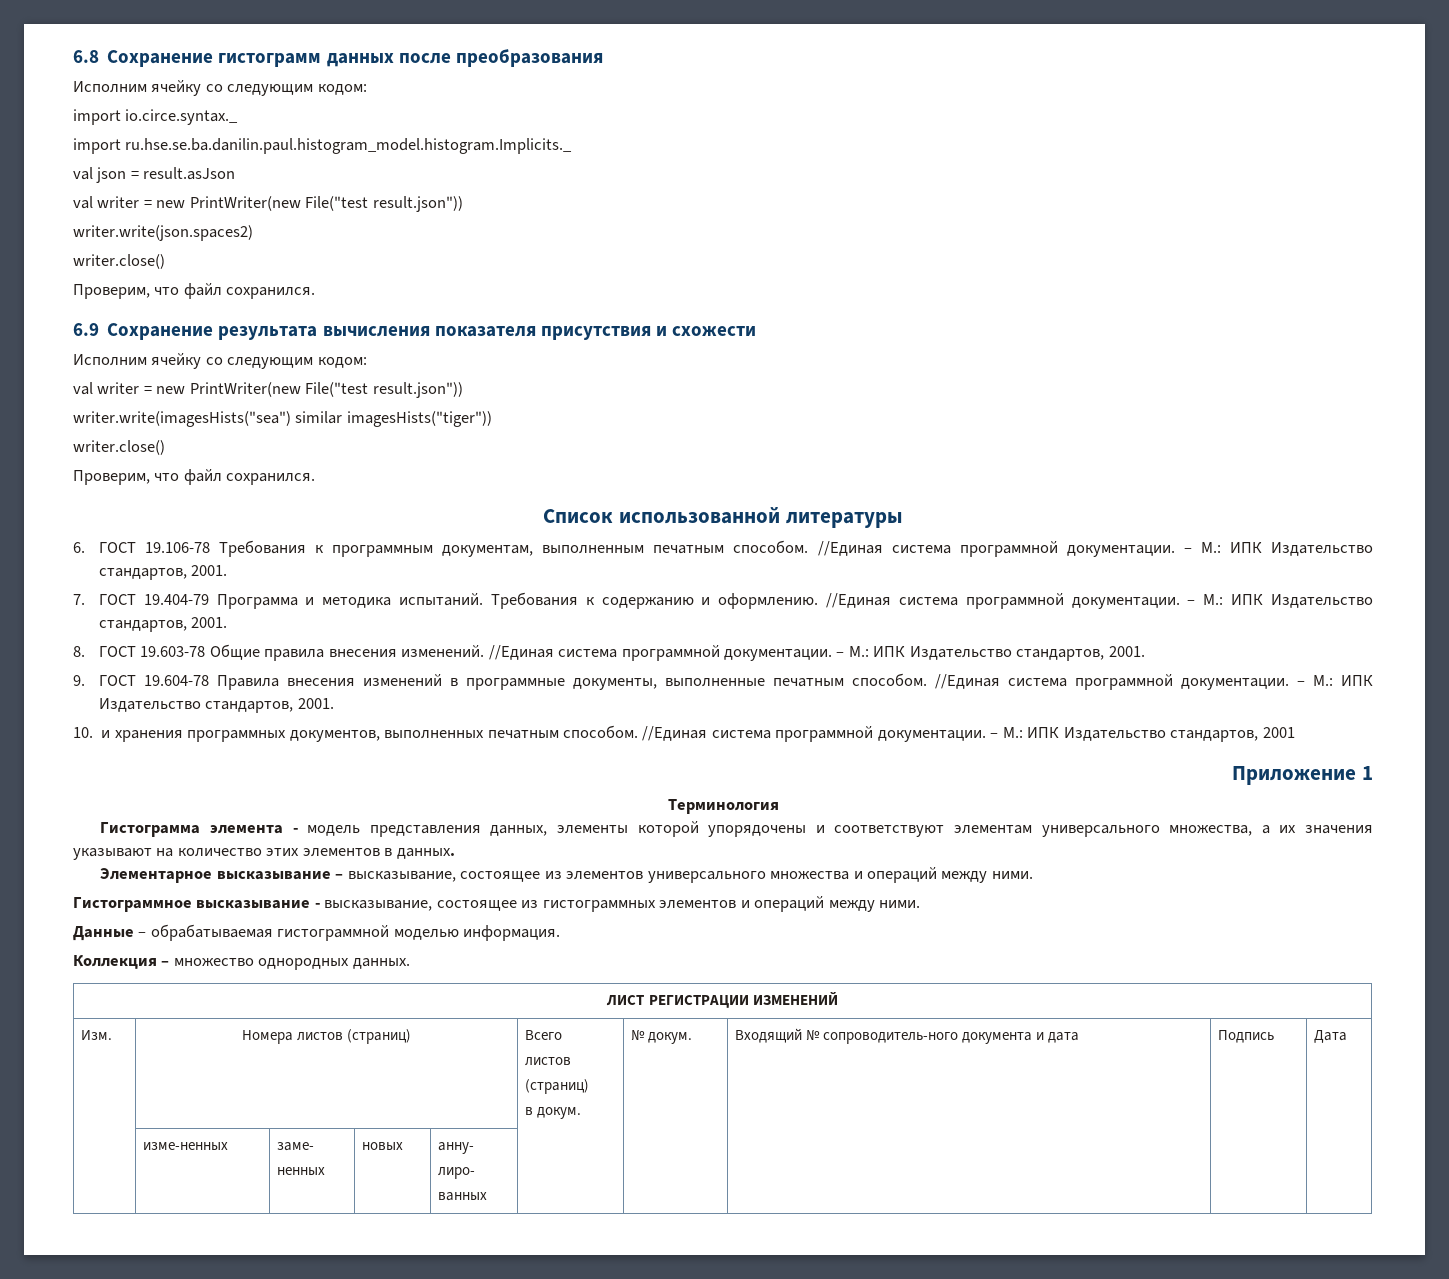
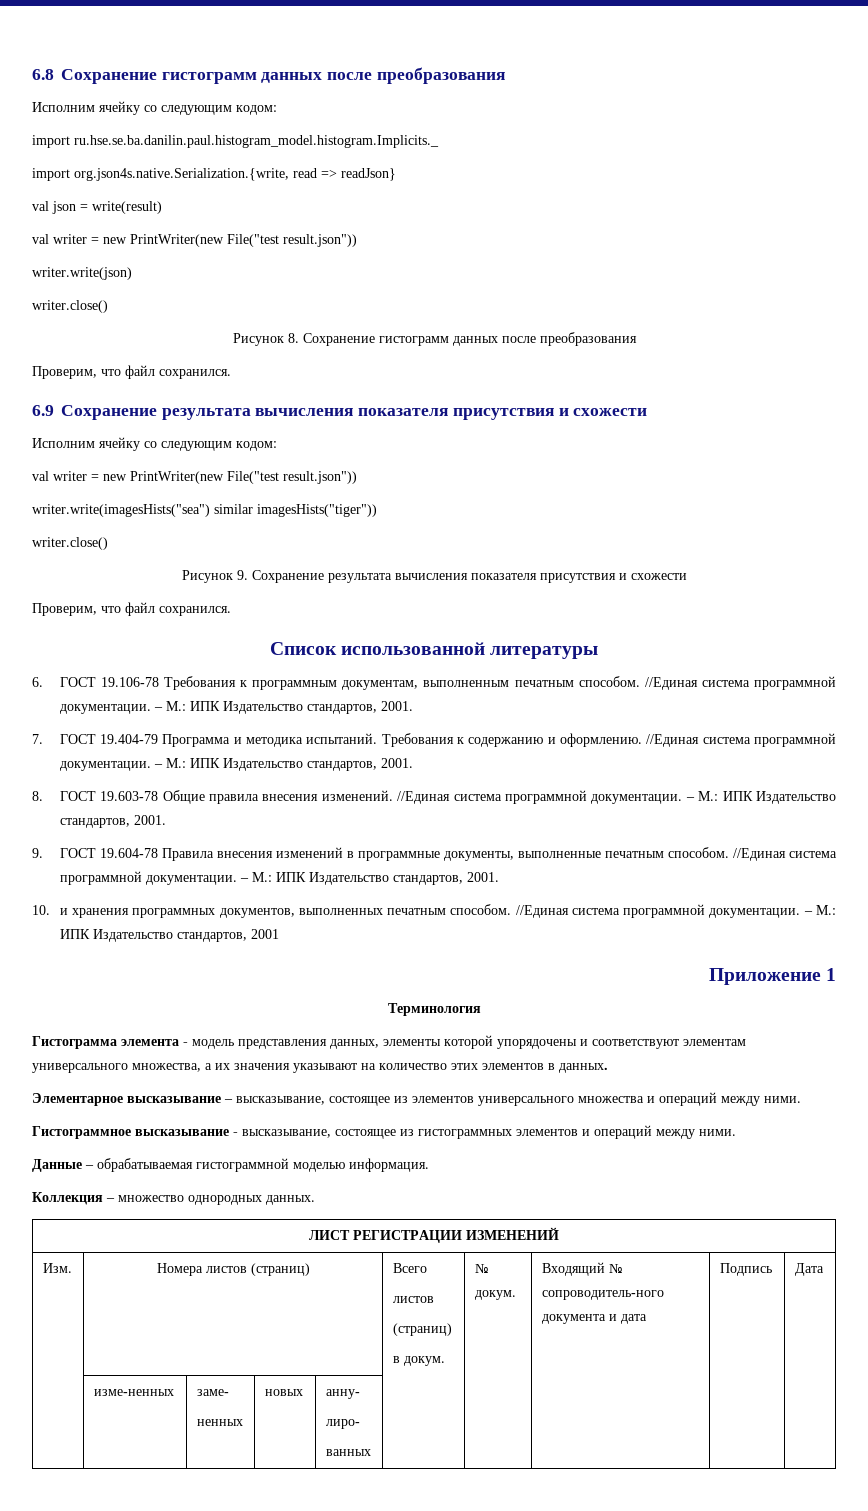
- import io.circe.syntax._
  import ru.hse.se.ba.danilin.paul.histogram_model.histogram.Implicits._
+ import org.json4s.native.Serialization.{write, read => readJson}
- val json = result.asJson
+ val json = write(result)
  val writer = new PrintWriter(new File("test result.json"))
- writer.write(json.spaces2)
+ writer.write(json)
  writer.close()
+ Рисунок 8. Сохранение гистограмм данных после преобразования
+ Рисунок 9. Сохранение результата вычисления показателя присутствия и схожести

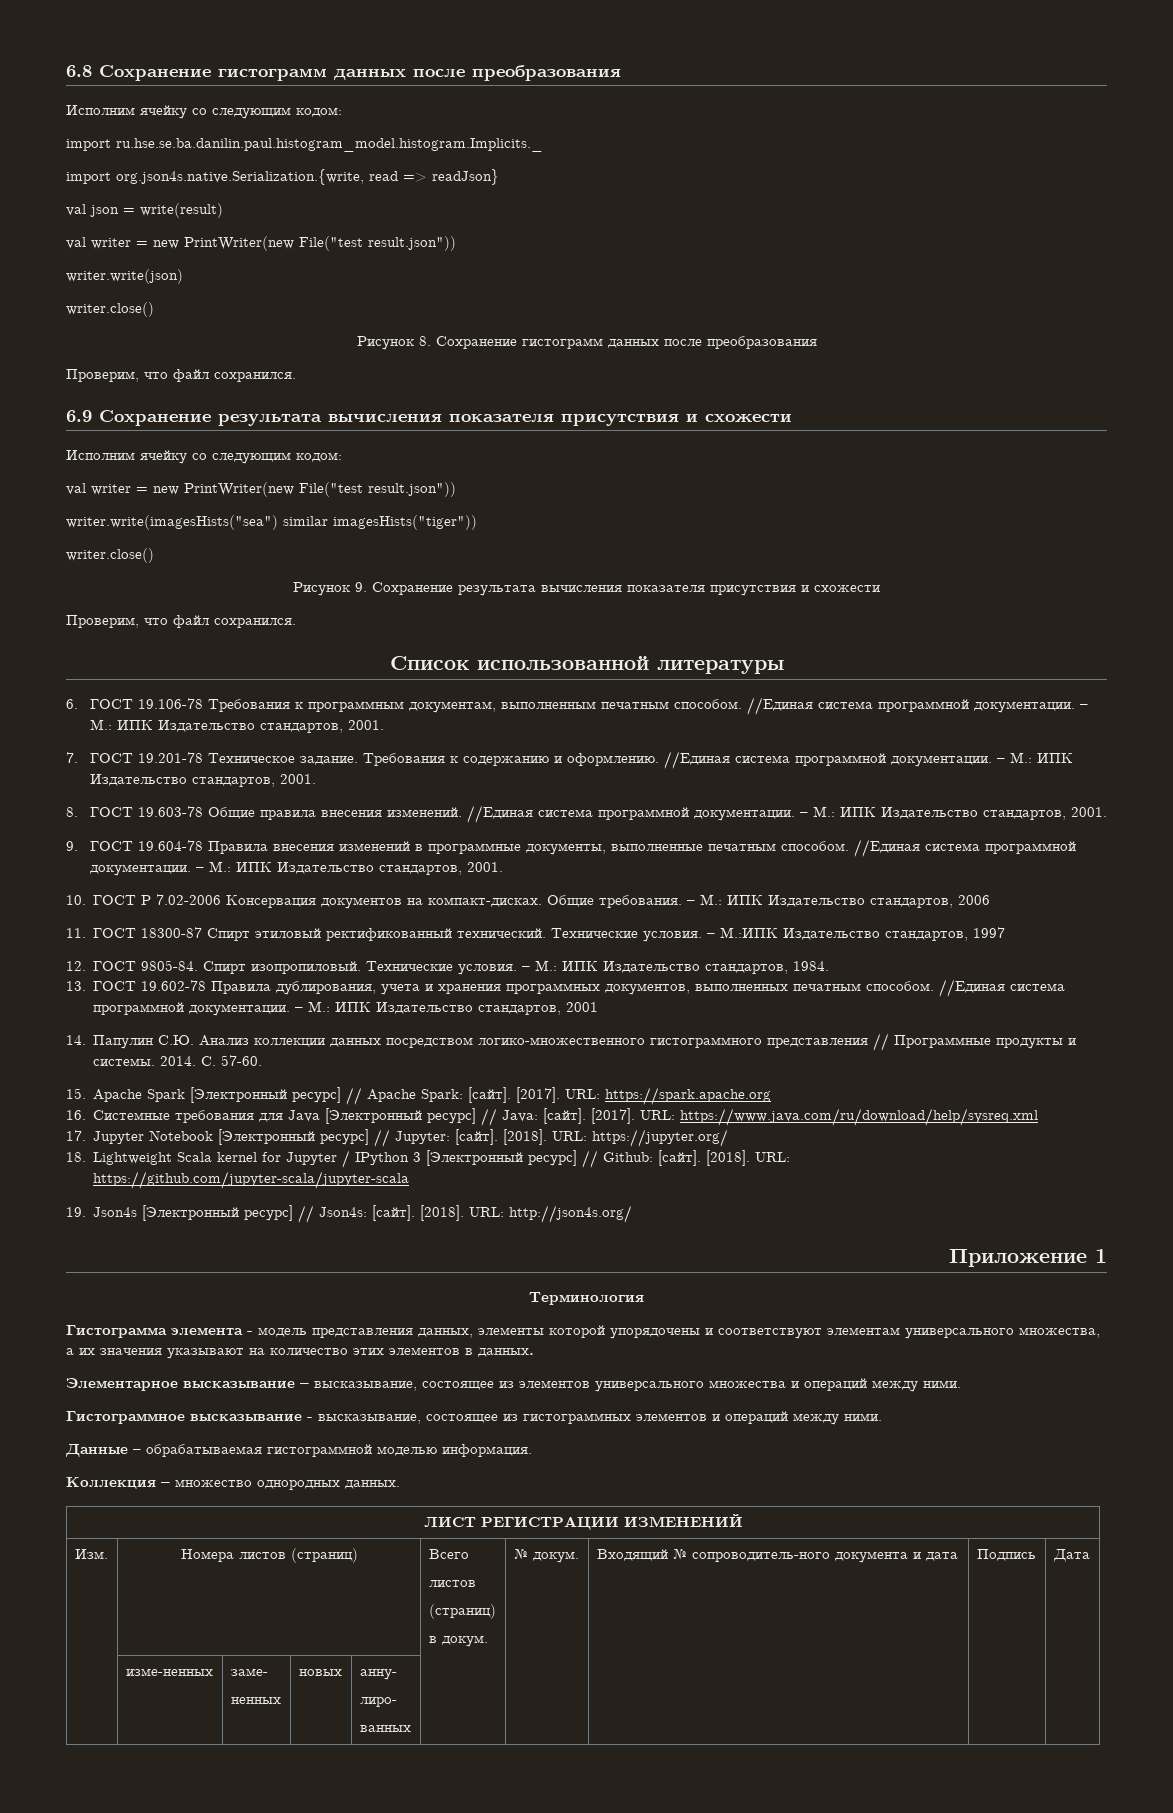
- 7. ГОСТ 19.404-79 Программа и методика испытаний.
+ 7. ГОСТ 19.201-78 Техническое задание.
- 10. и хранения программных документов, выполненных печатным способом.
+ 10. ГОСТ Р 7.02-2006 Консервация документов на компакт-дисках. Общие требования. – М.: ИПК Издательство стандартов, 2006
+ 11. ГОСТ 18300-87 Спирт этиловый ректификованный технический. Технические условия. – М.:ИПК Издательство стандартов, 1997
+ 12. ГОСТ 9805-84. Спирт изопропиловый. Технические условия. – М.: ИПК Издательство стандартов, 1984.
+ 13. ГОСТ 19.602-78 Правила дублирования, учета и хранения программных документов, выполненных печатным способом.
+ 14. Папулин С.Ю. Анализ коллекции данных посредством логико-множественного гистограммного представления // Программные продукты и системы. 2014. С. 57-60.
+ 15. Apache Spark [Электронный ресурс] // Apache Spark: [сайт]. [2017]. URL: https://spark.apache.org
+ 16. Cистемные требования для Java [Электронный ресурс] // Java: [сайт]. [2017]. URL: https://www.java.com/ru/download/help/sysreq.xml
+ 17. Jupyter Notebook [Электронный ресурс] // Jupyter: [сайт]. [2018]. URL: https://jupyter.org/
+ 18. Lightweight Scala kernel for Jupyter / IPython 3 [Электронный ресурс] // Github: [сайт]. [2018]. URL: https://github.com/jupyter-scala/jupyter-scala
+ 19. Json4s [Электронный ресурс] // Json4s: [сайт]. [2018]. URL: http://json4s.org/

